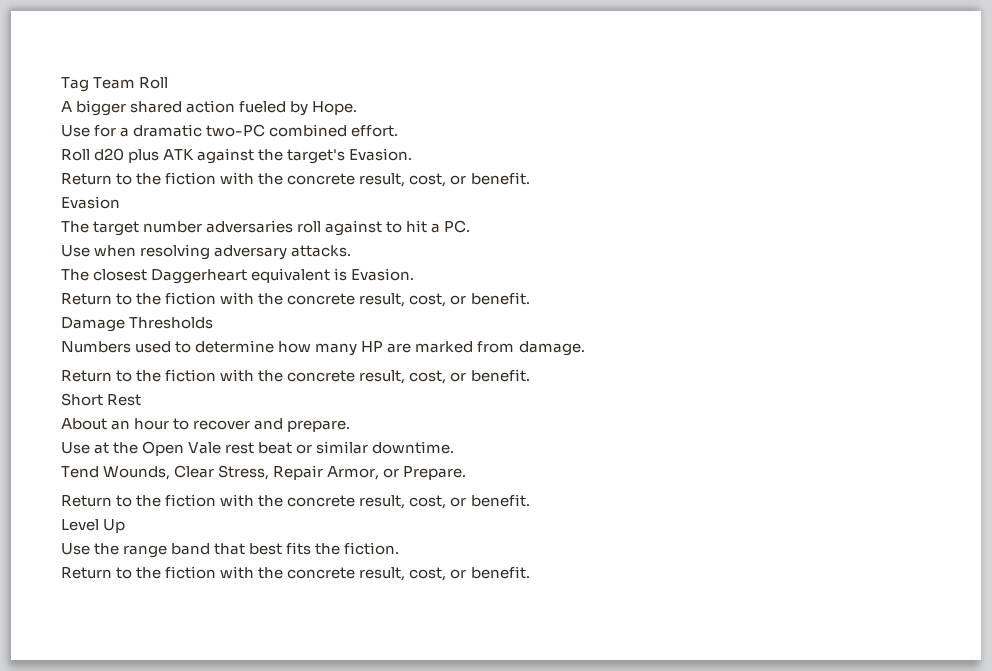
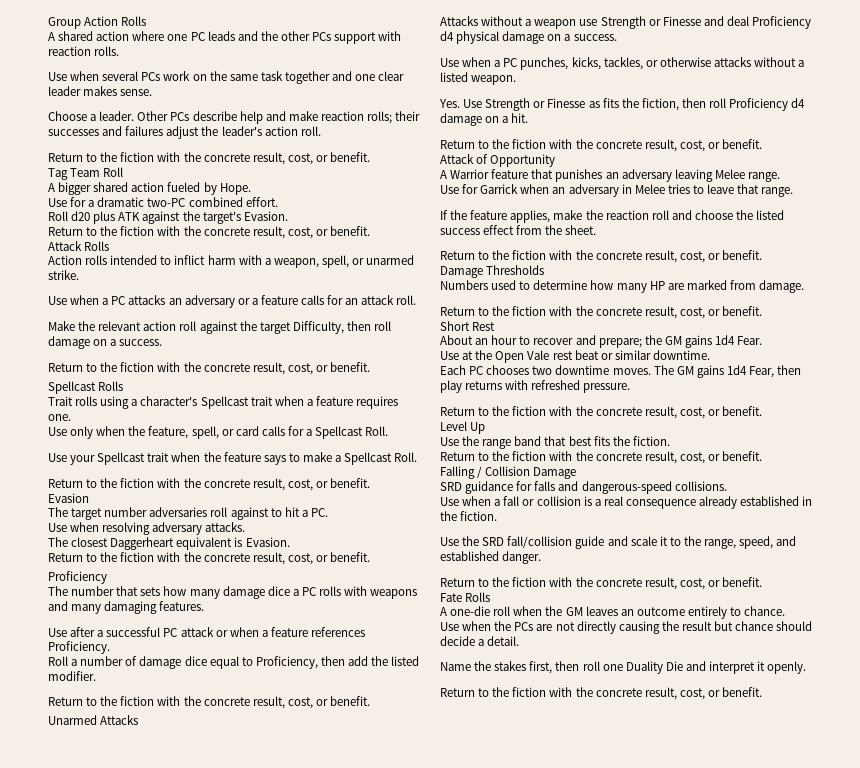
+ Group Action Rolls
+ A shared action where one PC leads and the other PCs support with reaction rolls.
+ Use when several PCs work on the same task together and one clear leader makes sense.
+ Choose a leader. Other PCs describe help and make reaction rolls; their successes and failures adjust the leader's action roll.
+ Return to the fiction with the concrete result, cost, or benefit.
+ Attack Rolls
+ Action rolls intended to inflict harm with a weapon, spell, or unarmed strike.
+ Use when a PC attacks an adversary or a feature calls for an attack roll.
+ Make the relevant action roll against the target Difficulty, then roll damage on a success.
+ Return to the fiction with the concrete result, cost, or benefit.
+ Spellcast Rolls
+ Trait rolls using a character's Spellcast trait when a feature requires one.
+ Use only when the feature, spell, or card calls for a Spellcast Roll.
+ Use your Spellcast trait when the feature says to make a Spellcast Roll.
+ Return to the fiction with the concrete result, cost, or benefit.
  The closest Daggerheart equivalent is Evasion.
+ Return to the fiction with the concrete result, cost, or benefit.
+ Proficiency
+ The number that sets how many damage dice a PC rolls with weapons and many damaging features.
+ Use after a successful PC attack or when a feature references Proficiency.
+ Roll a number of damage dice equal to Proficiency, then add the listed modifier.
+ Return to the fiction with the concrete result, cost, or benefit.
+ Unarmed Attacks
+ Attacks without a weapon use Strength or Finesse and deal Proficiency d4 physical damage on a success.
+ Use when a PC punches, kicks, tackles, or otherwise attacks without a listed weapon.
+ Yes. Use Strength or Finesse as fits the fiction, then roll Proficiency d4 damage on a hit.
+ Return to the fiction with the concrete result, cost, or benefit.
+ Attack of Opportunity
+ A Warrior feature that punishes an adversary leaving Melee range.
+ Use for Garrick when an adversary in Melee tries to leave that range.
+ If the feature applies, make the reaction roll and choose the listed success effect from the sheet.
- About an hour to recover and prepare.
+ About an hour to recover and prepare; the GM gains 1d4 Fear.
- Tend Wounds, Clear Stress, Repair Armor, or Prepare.
+ Each PC chooses two downtime moves. The GM gains 1d4 Fear, then play returns with refreshed pressure.
+ Falling / Collision Damage
+ SRD guidance for falls and dangerous-speed collisions.
+ Use when a fall or collision is a real consequence already established in the fiction.
+ Use the SRD fall/collision guide and scale it to the range, speed, and established danger.
+ Return to the fiction with the concrete result, cost, or benefit.
+ Fate Rolls
+ A one-die roll when the GM leaves an outcome entirely to chance.
+ Use when the PCs are not directly causing the result but chance should decide a detail.
+ Name the stakes first, then roll one Duality Die and interpret it openly.
+ Return to the fiction with the concrete result, cost, or benefit.

